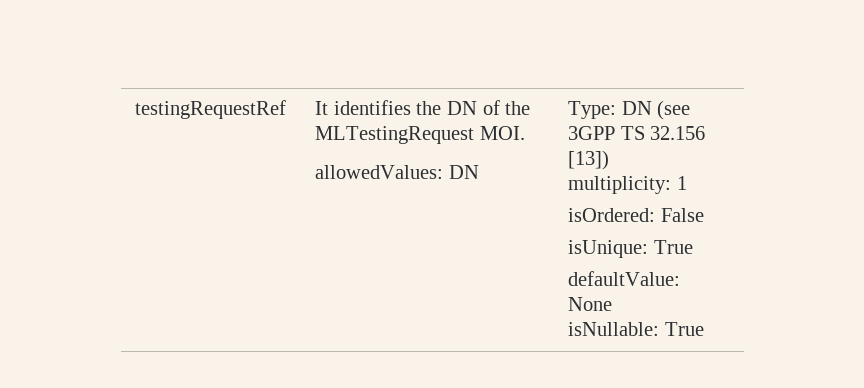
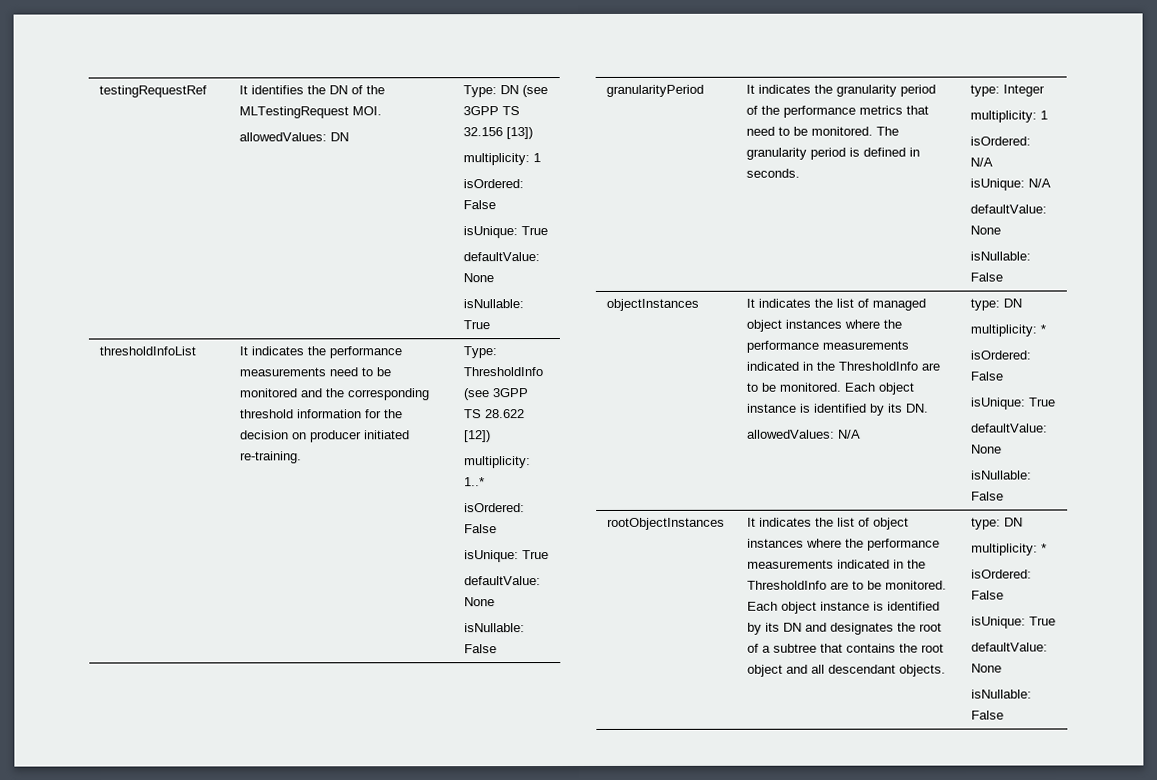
+ thresholdInfoList | It indicates the performance measurements need to be monitored and the corresponding threshold information for the decision on producer initiated re-training. | Type: ThresholdInfo (see 3GPP TS 28.622 [12])
+ multiplicity: 1..*
+ isOrdered: False
+ isUnique: True
+ defaultValue: None
+ isNullable: False
+ granularityPeriod | It indicates the granularity period of the performance metrics that need to be monitored. The granularity period is defined in seconds. | type: Integer
+ multiplicity: 1
+ isOrdered: N/A
+ isUnique: N/A
+ defaultValue: None
+ isNullable: False
+ objectInstances | It indicates the list of managed object instances where the performance measurements indicated in the ThresholdInfo are to be monitored. Each object instance is identified by its DN.
+ allowedValues: N/A | type: DN
+ multiplicity: *
+ isOrdered: False
+ isUnique: True
+ defaultValue: None
+ isNullable: False
+ rootObjectInstances | It indicates the list of object instances where the performance measurements indicated in the ThresholdInfo are to be monitored. Each object instance is identified by its DN and designates the root of a subtree that contains the root object and all descendant objects. | type: DN
+ multiplicity: *
+ isOrdered: False
+ isUnique: True
+ defaultValue: None
+ isNullable: False

